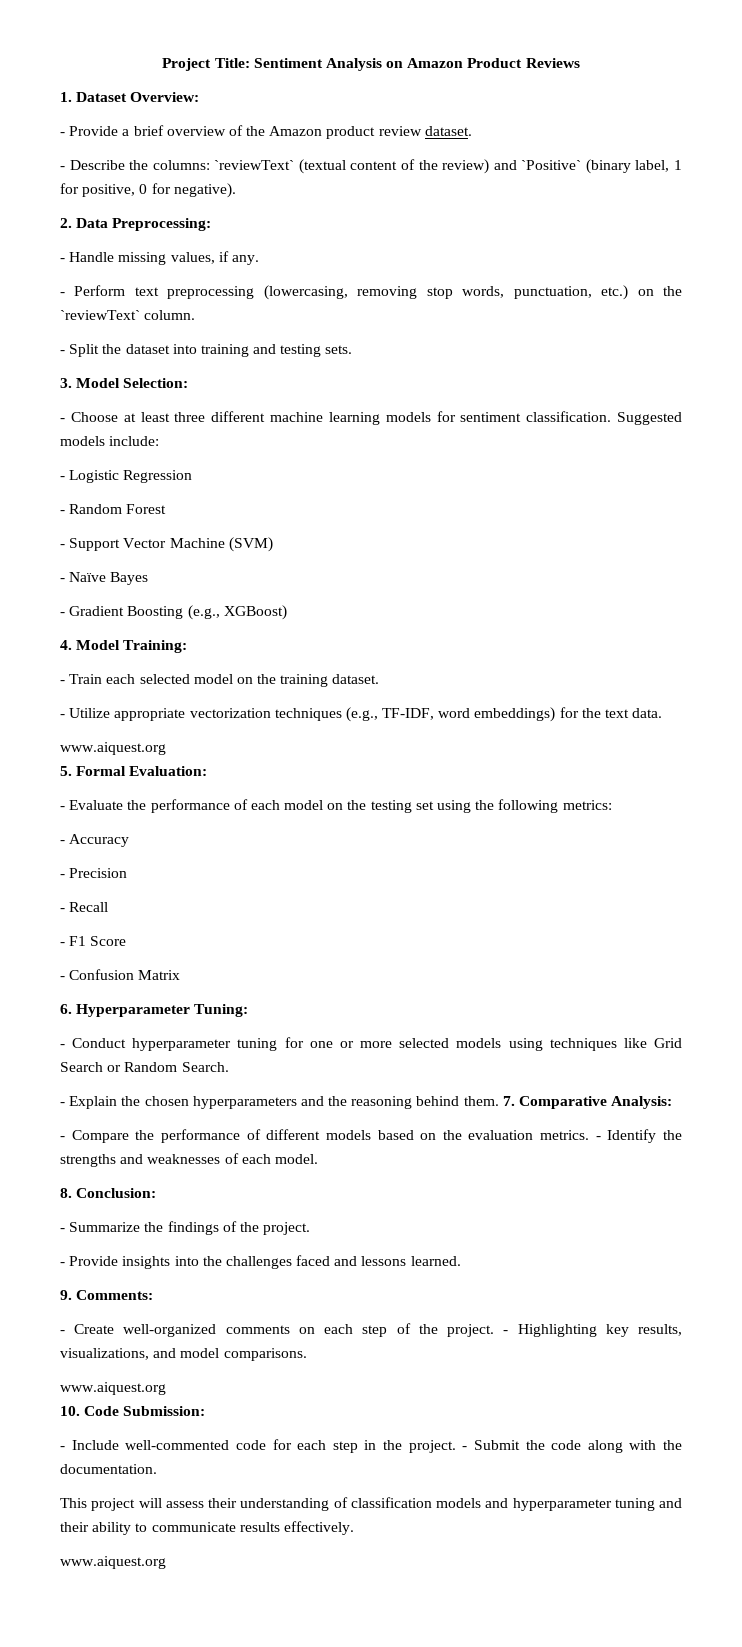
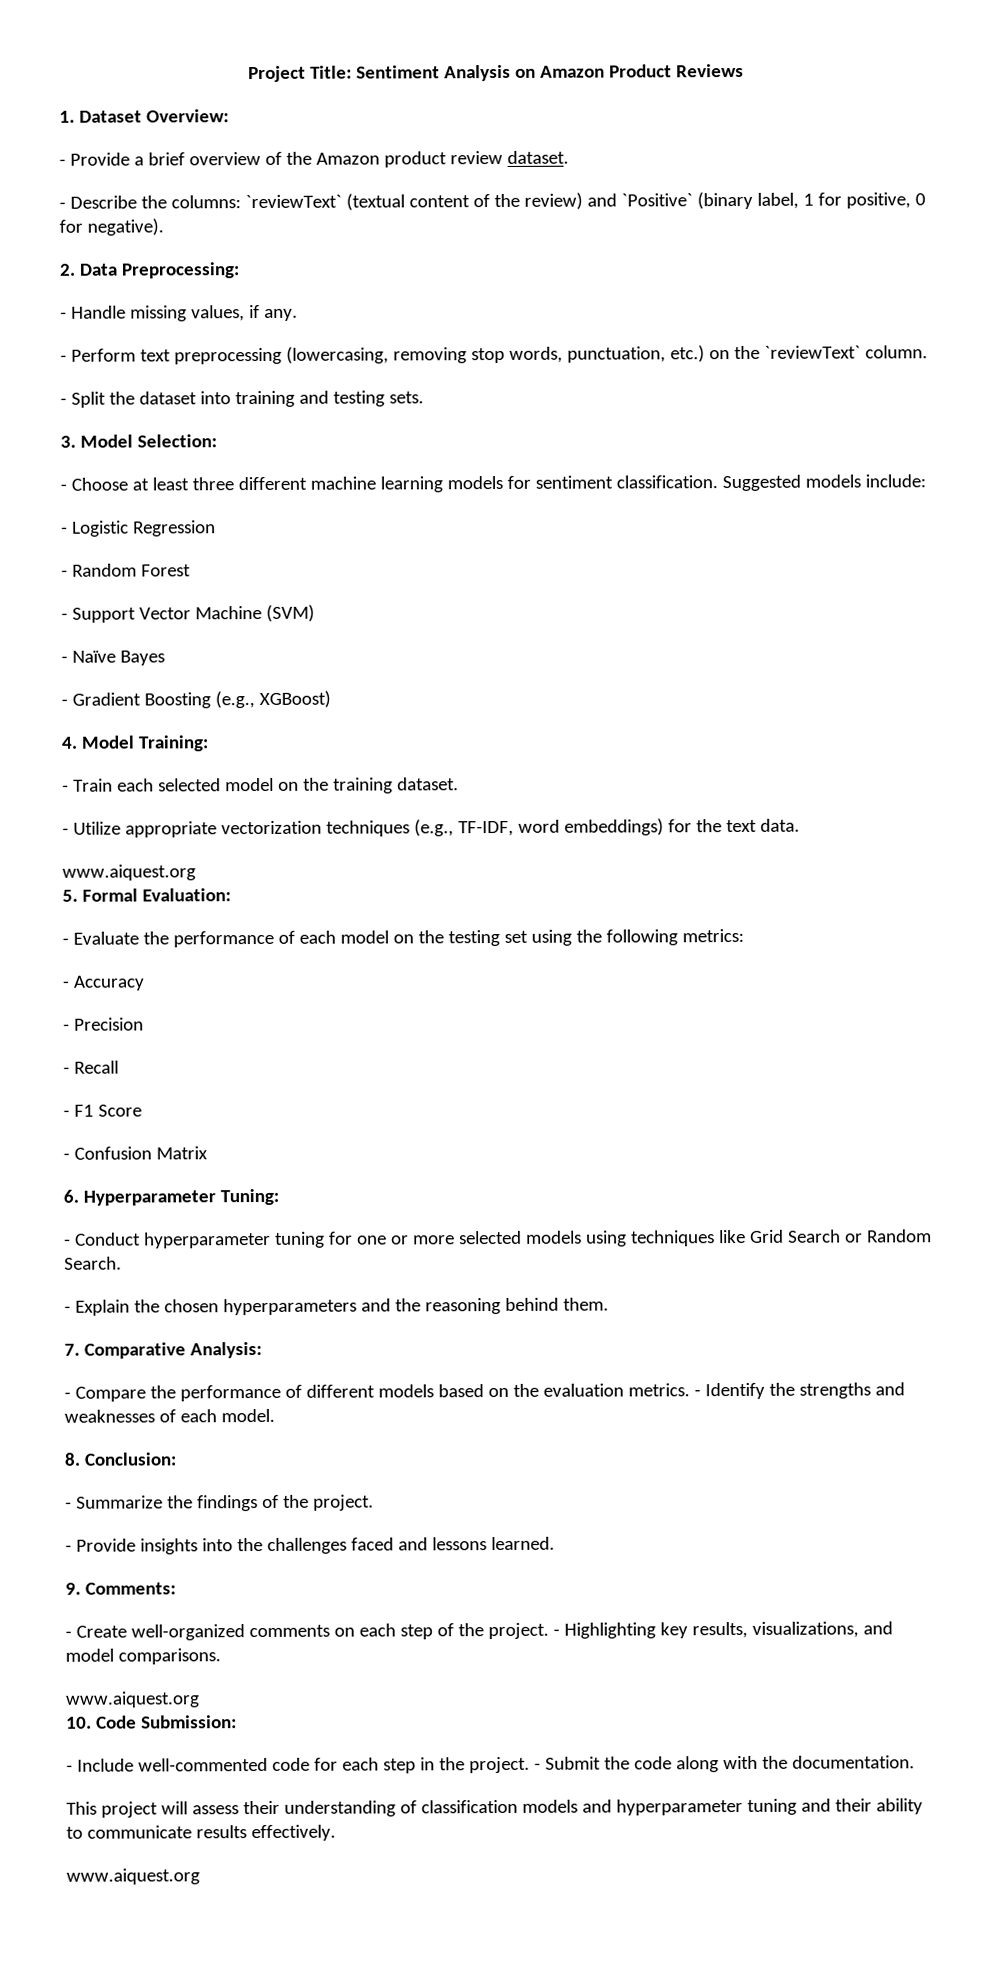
- - Explain the chosen hyperparameters and the reasoning behind them. 7. Comparative Analysis:
+ - Explain the chosen hyperparameters and the reasoning behind them.
+ 7. Comparative Analysis:

